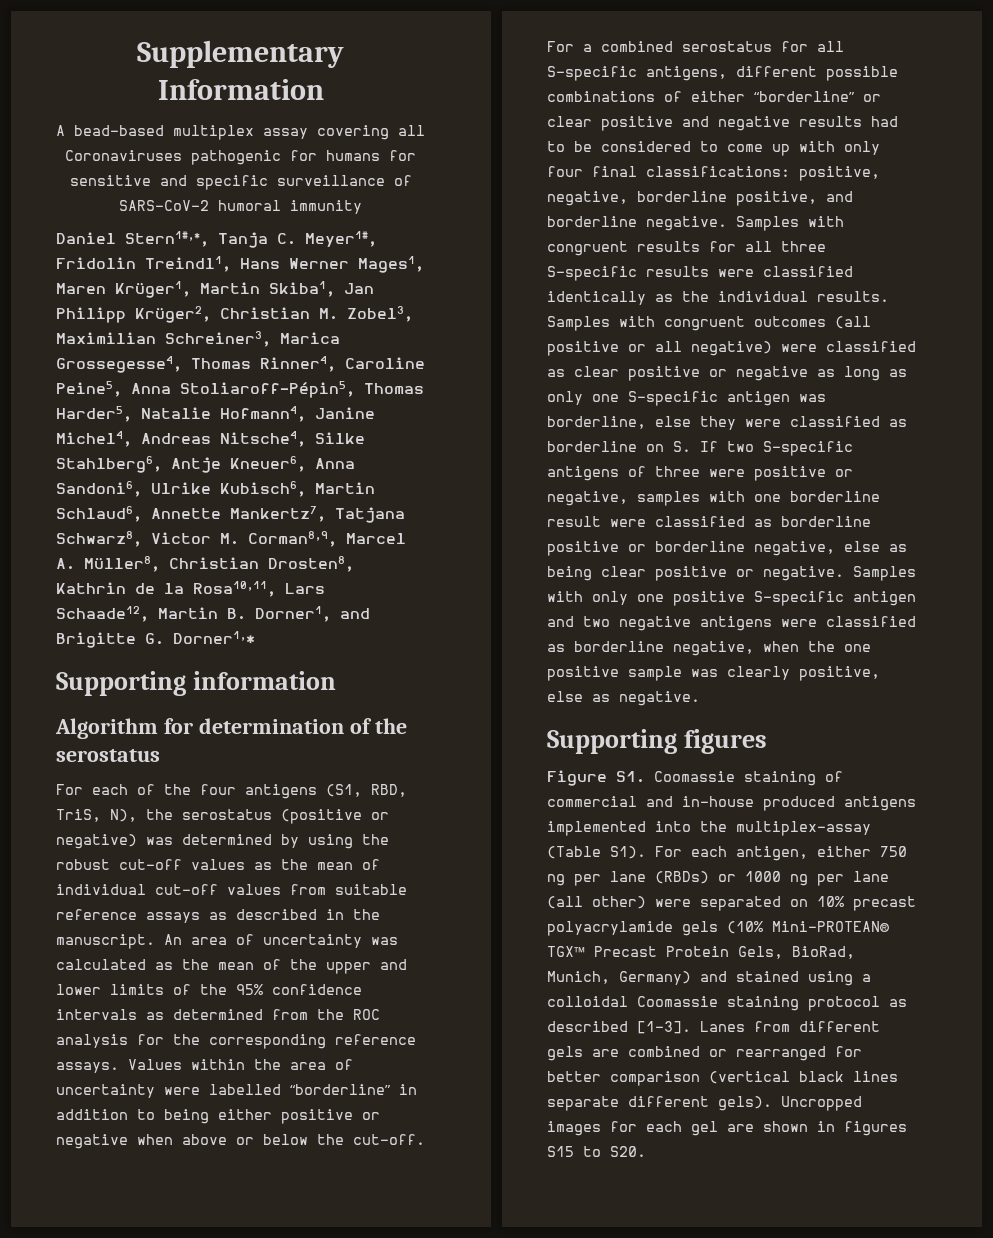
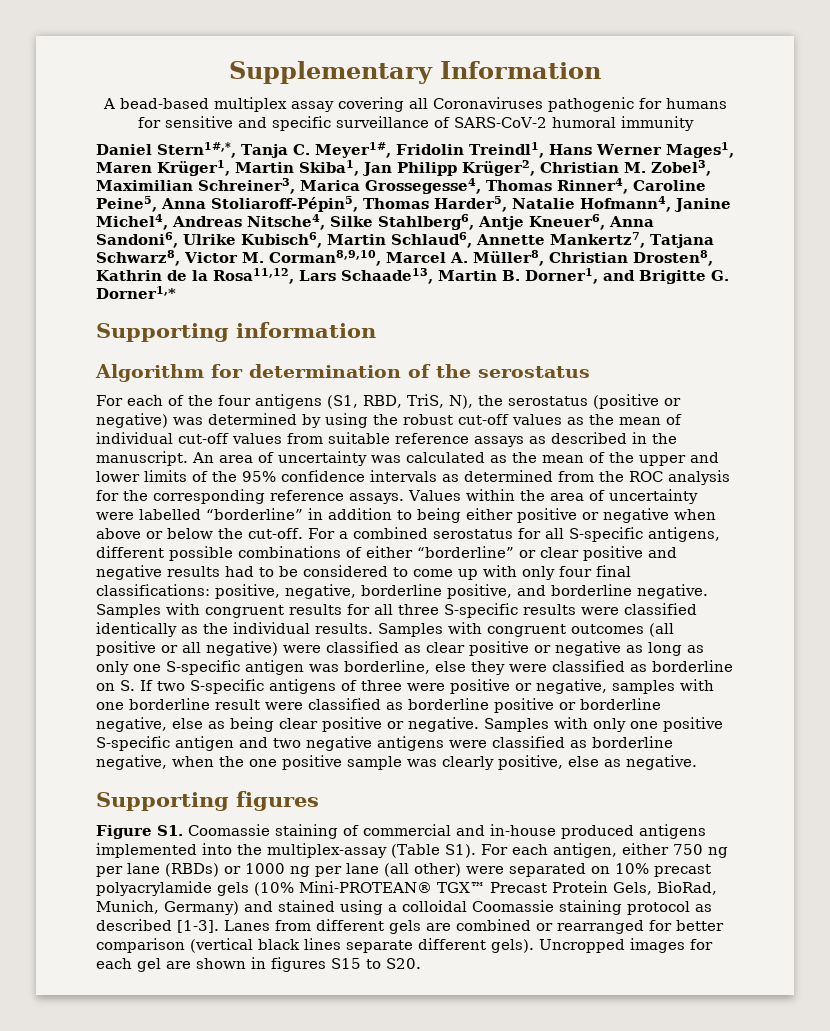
- Daniel Stern1#,*, Tanja C. Meyer1#, Fridolin Treindl1, Hans Werner Mages1, Maren Krüger1, Martin Skiba1, Jan Philipp Krüger2, Christian M. Zobel3, Maximilian Schreiner3, Marica Grossegesse4, Thomas Rinner4, Caroline Peine5, Anna Stoliaroff-Pépin5, Thomas Harder5, Natalie Hofmann4, Janine Michel4, Andreas Nitsche4, Silke Stahlberg6, Antje Kneuer6, Anna Sandoni6, Ulrike Kubisch6, Martin Schlaud6, Annette Mankertz7, Tatjana Schwarz8, Victor M. Corman8,9, Marcel A. Müller8, Christian Drosten8, Kathrin de la Rosa10,11, Lars Schaade12, Martin B. Dorner1, and Brigitte G. Dorner1,*
+ Daniel Stern1#,*, Tanja C. Meyer1#, Fridolin Treindl1, Hans Werner Mages1, Maren Krüger1, Martin Skiba1, Jan Philipp Krüger2, Christian M. Zobel3, Maximilian Schreiner3, Marica Grossegesse4, Thomas Rinner4, Caroline Peine5, Anna Stoliaroff-Pépin5, Thomas Harder5, Natalie Hofmann4, Janine Michel4, Andreas Nitsche4, Silke Stahlberg6, Antje Kneuer6, Anna Sandoni6, Ulrike Kubisch6, Martin Schlaud6, Annette Mankertz7, Tatjana Schwarz8, Victor M. Corman8,9,10, Marcel A. Müller8, Christian Drosten8, Kathrin de la Rosa11,12, Lars Schaade13, Martin B. Dorner1, and Brigitte G. Dorner1,*

